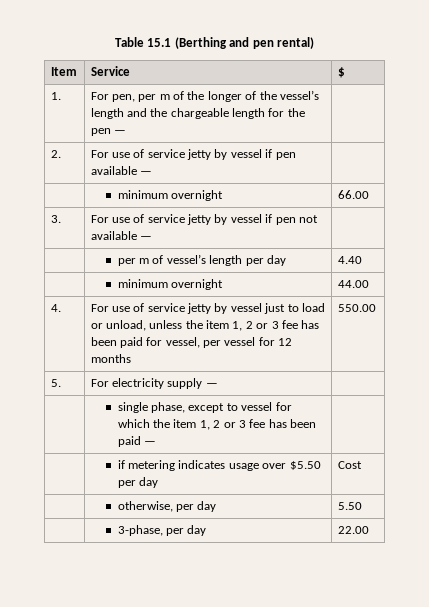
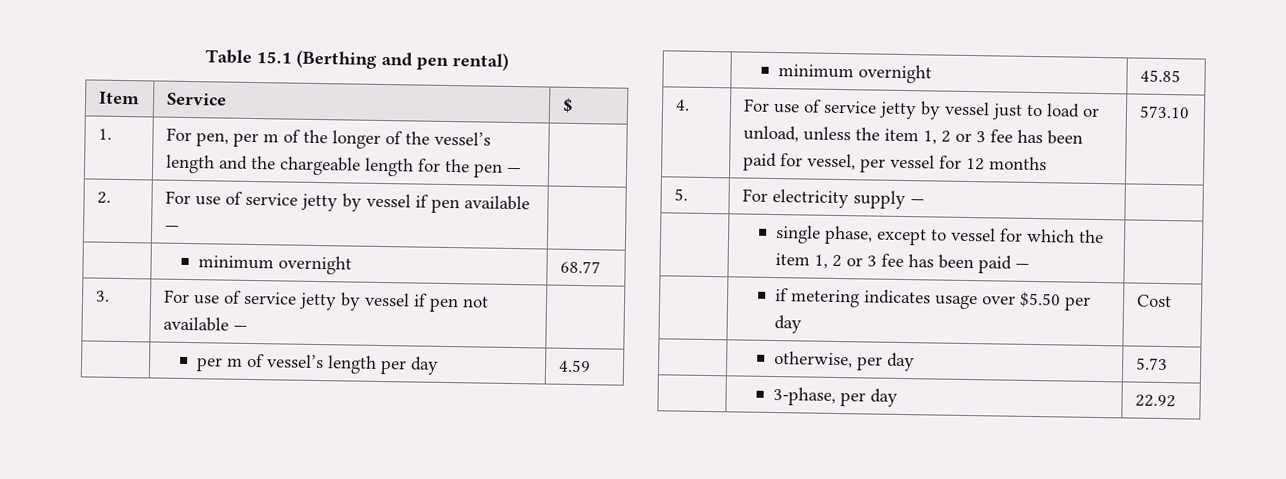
- | minimum overnight | 66.00
+ | minimum overnight | 68.77
- | per m of vessel’s length per day | 4.40
- | minimum overnight | 44.00
+ | per m of vessel’s length per day | 4.59
+ | minimum overnight | 45.85
- 4. | For use of service jetty by vessel just to load or unload, unless the item 1, 2 or 3 fee has been paid for vessel, per vessel for 12 months | 550.00
+ 4. | For use of service jetty by vessel just to load or unload, unless the item 1, 2 or 3 fee has been paid for vessel, per vessel for 12 months | 573.10
- | otherwise, per day | 5.50
+ | otherwise, per day | 5.73
- | 3-phase, per day | 22.00
+ | 3-phase, per day | 22.92

